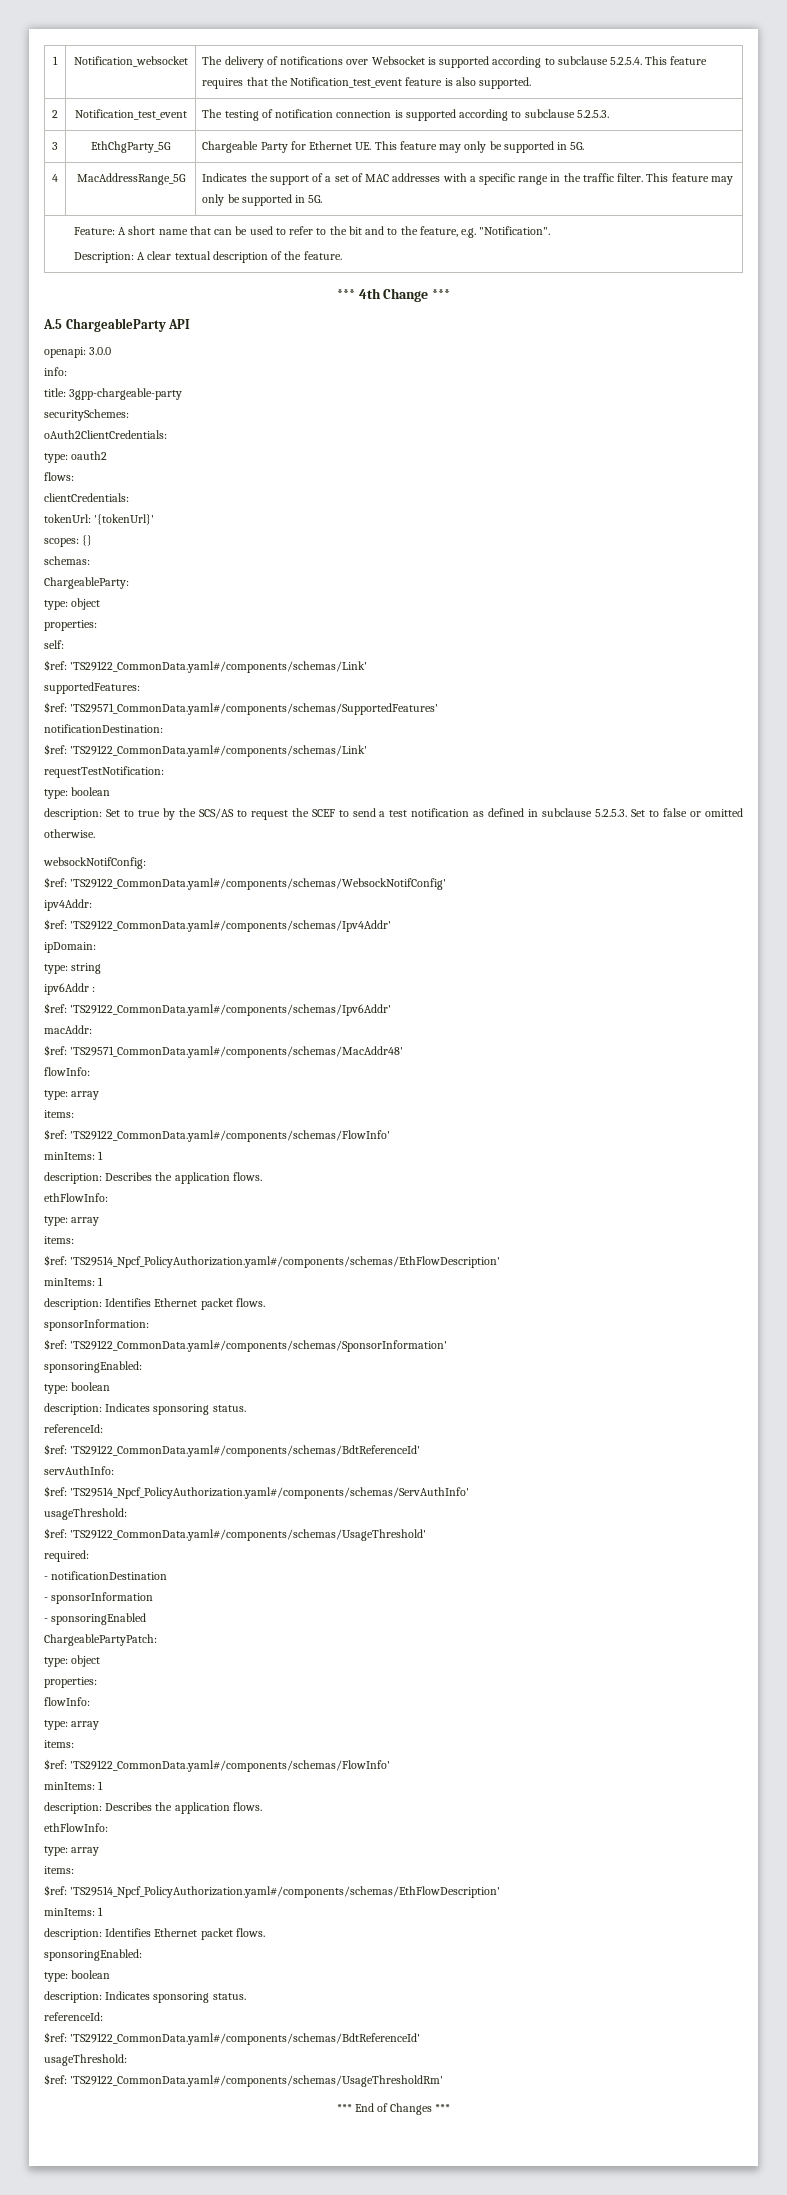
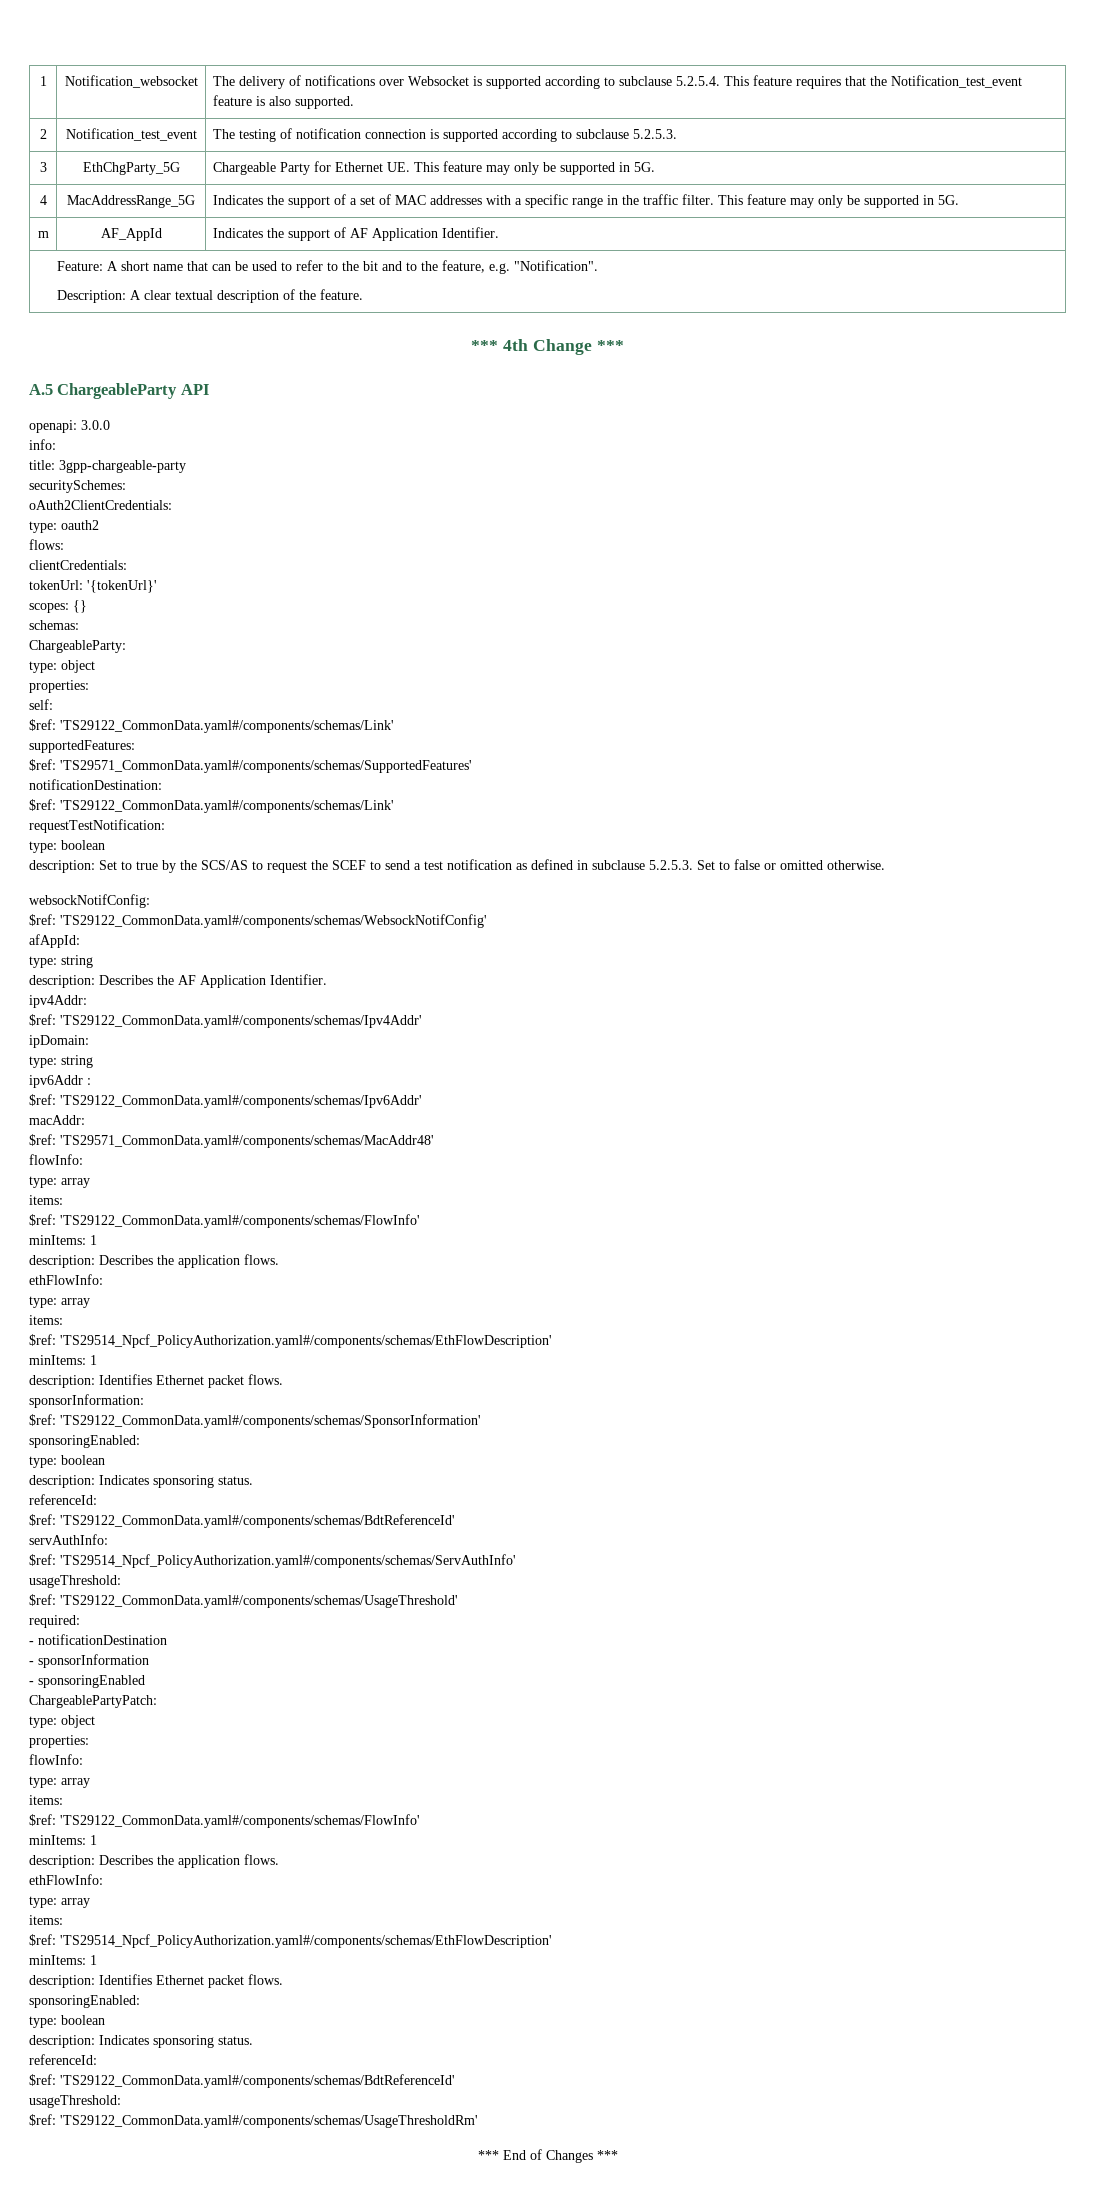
+ m | AF_AppId | Indicates the support of AF Application Identifier.
+ afAppId:
+ type: string
+ description: Describes the AF Application Identifier.

